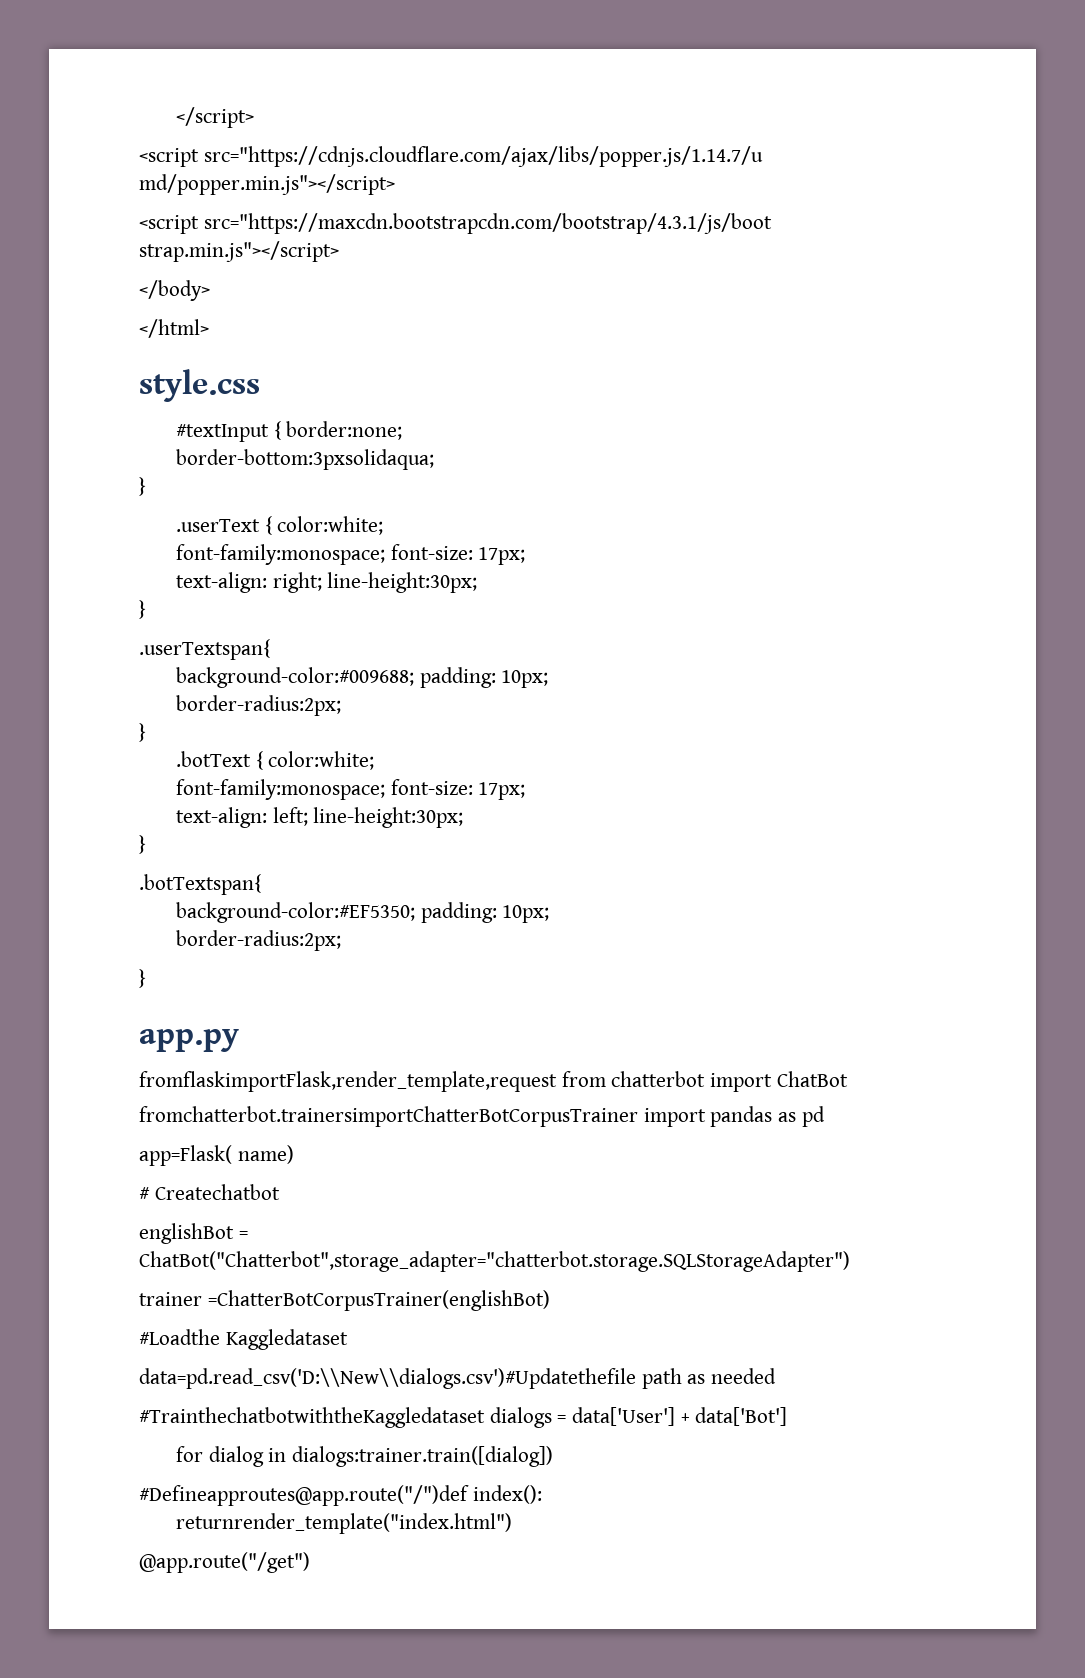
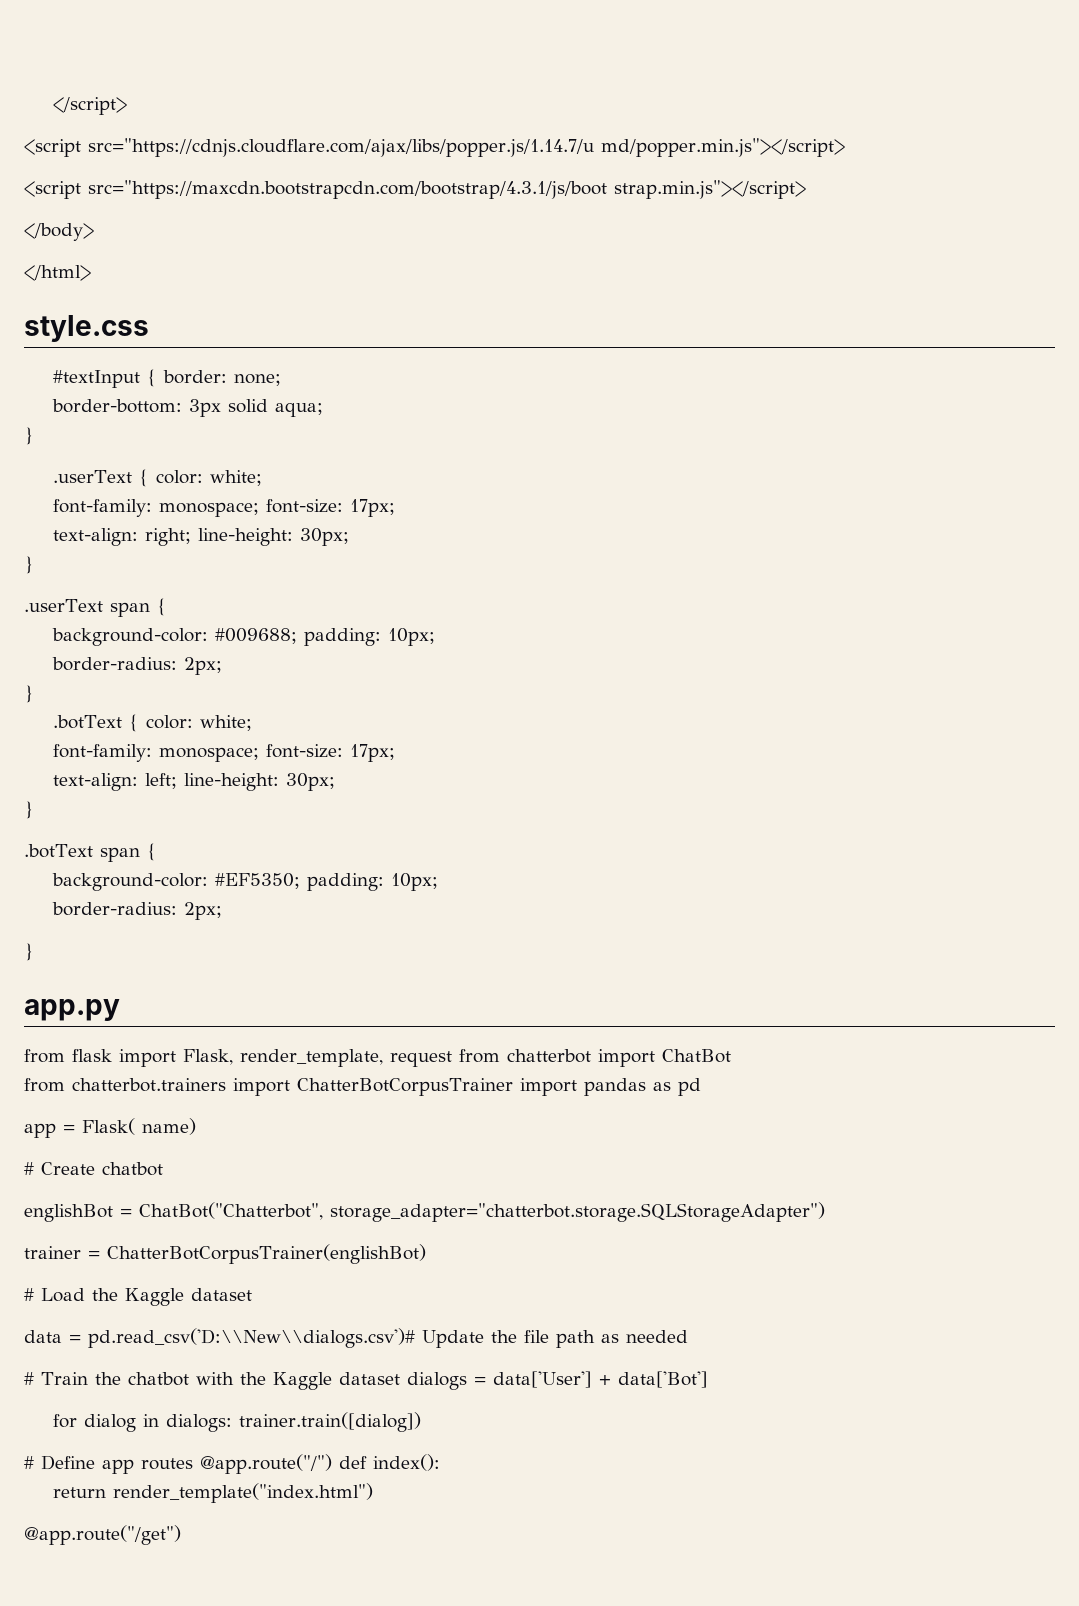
- #textInput { border:none;
- border-bottom:3pxsolidaqua;
+ #textInput { border: none;
+ border-bottom: 3px solid aqua;
- .userText { color:white;
- font-family:monospace; font-size: 17px;
+ .userText { color: white;
+ font-family: monospace; font-size: 17px;
- text-align: right; line-height:30px;
+ text-align: right; line-height: 30px;
  }
- .userTextspan{
- background-color:#009688; padding: 10px;
- border-radius:2px;
+ .userText span {
+ background-color: #009688; padding: 10px;
+ border-radius: 2px;
- .botText { color:white;
- font-family:monospace; font-size: 17px;
+ .botText { color: white;
+ font-family: monospace; font-size: 17px;
- text-align: left; line-height:30px;
+ text-align: left; line-height: 30px;
  }
- .botTextspan{
- background-color:#EF5350; padding: 10px;
- border-radius:2px;
+ .botText span {
+ background-color: #EF5350; padding: 10px;
+ border-radius: 2px;
- fromflaskimportFlask,render_template,request from chatterbot import ChatBot
+ from flask import Flask, render_template, request from chatterbot import ChatBot
- fromchatterbot.trainersimportChatterBotCorpusTrainer import pandas as pd
+ from chatterbot.trainers import ChatterBotCorpusTrainer import pandas as pd
- app=Flask( name)
+ app = Flask( name)
- # Createchatbot
+ # Create chatbot
- englishBot = ChatBot("Chatterbot",storage_adapter="chatterbot.storage.SQLStorageAdapter")
+ englishBot = ChatBot("Chatterbot", storage_adapter="chatterbot.storage.SQLStorageAdapter")
- trainer =ChatterBotCorpusTrainer(englishBot)
- #Loadthe Kaggledataset
- data=pd.read_csv('D:\\New\\dialogs.csv')#Updatethefile path as needed
- #TrainthechatbotwiththeKaggledataset dialogs = data['User'] + data['Bot']
+ trainer = ChatterBotCorpusTrainer(englishBot)
+ # Load the Kaggle dataset
+ data = pd.read_csv('D:\\New\\dialogs.csv')# Update the file path as needed
+ # Train the chatbot with the Kaggle dataset dialogs = data['User'] + data['Bot']
- for dialog in dialogs:trainer.train([dialog])
- #Defineapproutes@app.route("/")def index():
+ for dialog in dialogs: trainer.train([dialog])
+ # Define app routes @app.route("/") def index():
- returnrender_template("index.html")
+ return render_template("index.html")

